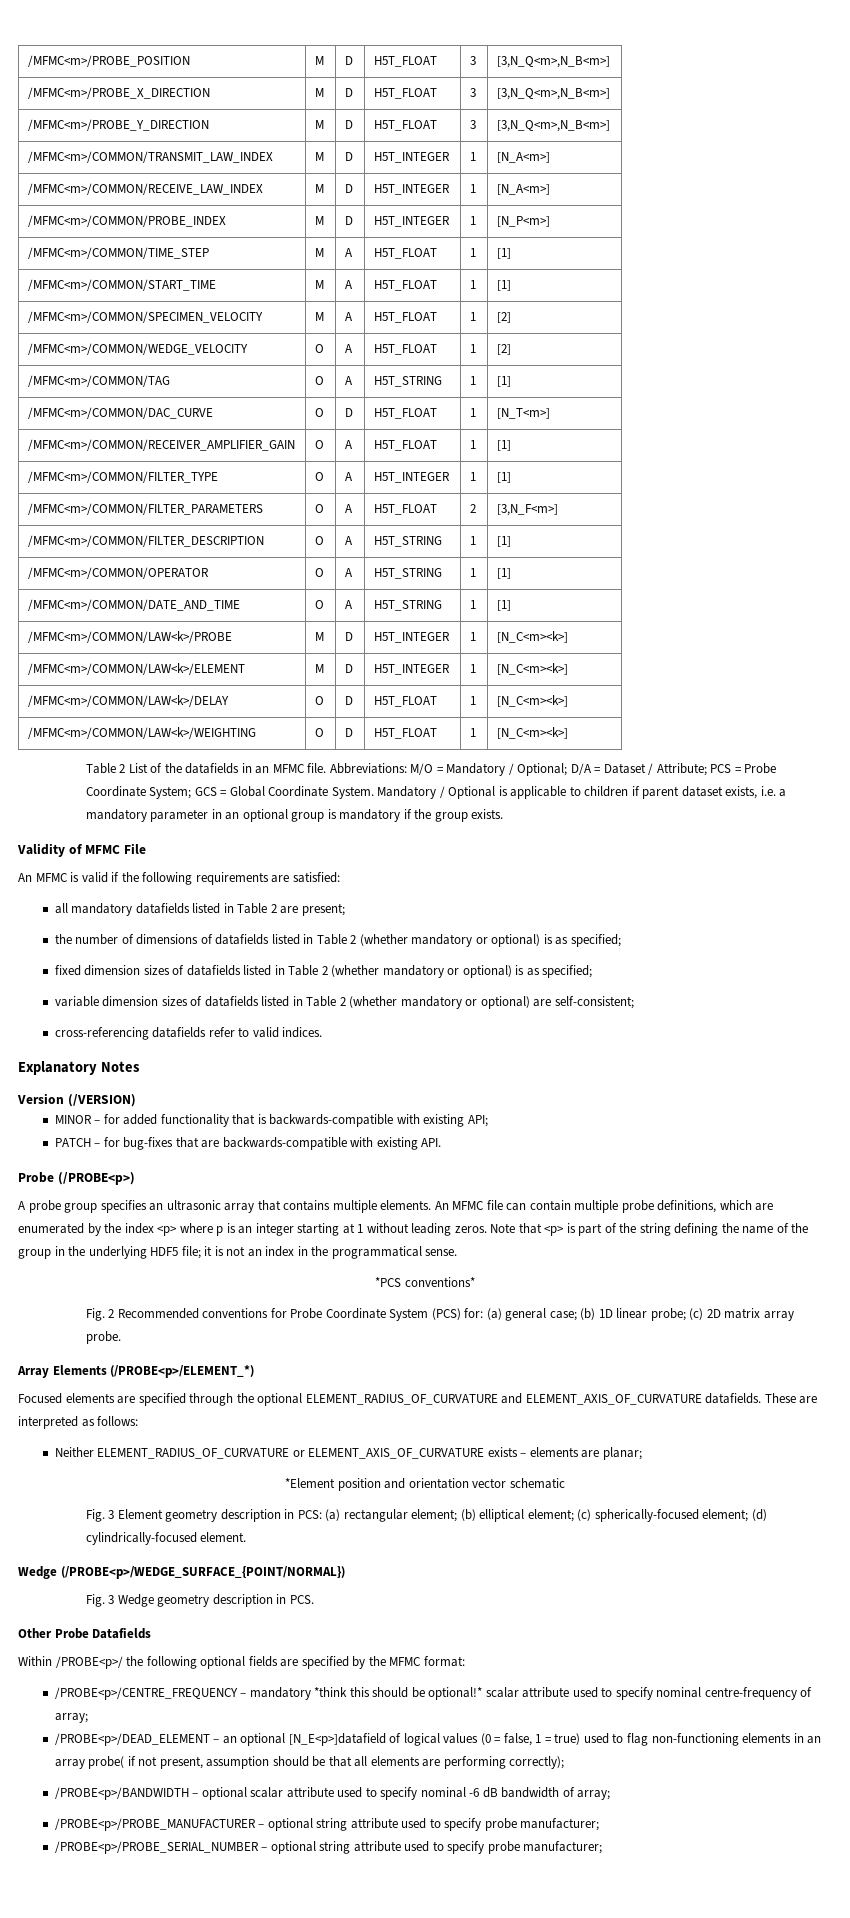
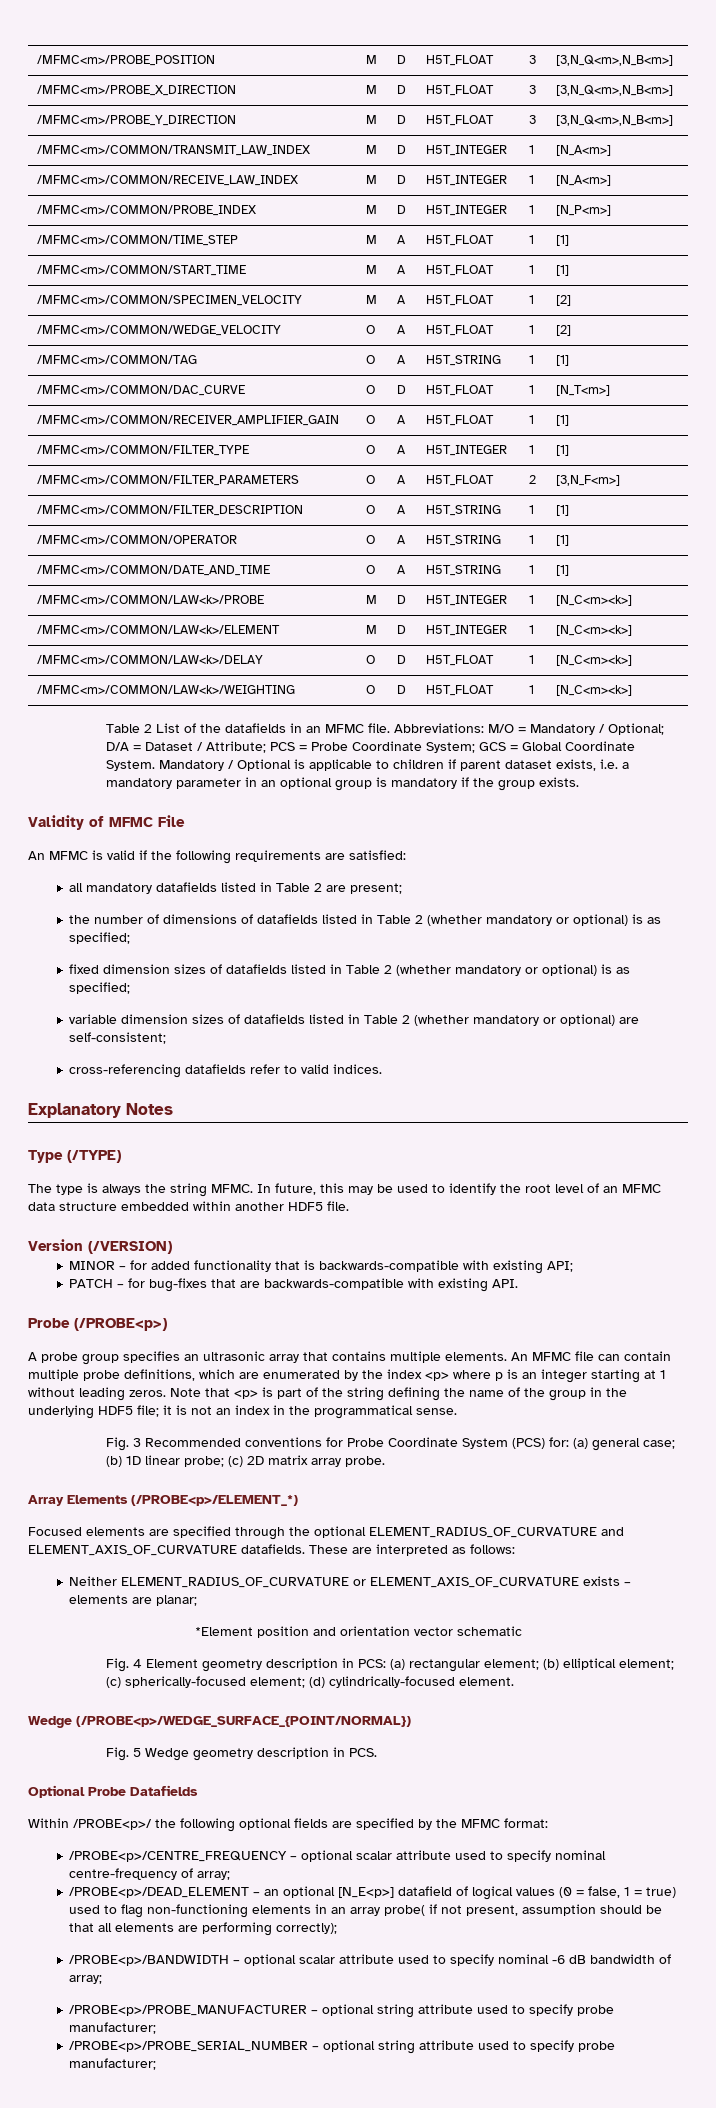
+ Type (/TYPE)
+ The type is always the string MFMC. In future, this may be used to identify the root level of an MFMC data structure embedded within another HDF5 file.
- *PCS conventions*
- Fig. 2 Recommended conventions for Probe Coordinate System (PCS) for: (a) general case; (b) 1D linear probe; (c) 2D matrix array probe.
+ Fig. 3 Recommended conventions for Probe Coordinate System (PCS) for: (a) general case; (b) 1D linear probe; (c) 2D matrix array probe.
- Fig. 3 Element geometry description in PCS: (a) rectangular element; (b) elliptical element; (c) spherically-focused element; (d) cylindrically-focused element.
+ Fig. 4 Element geometry description in PCS: (a) rectangular element; (b) elliptical element; (c) spherically-focused element; (d) cylindrically-focused element.
- Fig. 3 Wedge geometry description in PCS.
+ Fig. 5 Wedge geometry description in PCS.
- Other Probe Datafields
+ Optional Probe Datafields
- /PROBE<p>/CENTRE_FREQUENCY – mandatory *think this should be optional!* scalar attribute used to specify nominal centre-frequency of array;
+ /PROBE<p>/CENTRE_FREQUENCY – optional scalar attribute used to specify nominal centre-frequency of array;
- /PROBE<p>/DEAD_ELEMENT – an optional [N_E<p>]datafield of logical values (0 = false, 1 = true) used to flag non-functioning elements in an array probe( if not present, assumption should be that all elements are performing correctly);
+ /PROBE<p>/DEAD_ELEMENT – an optional [N_E<p>] datafield of logical values (0 = false, 1 = true) used to flag non-functioning elements in an array probe( if not present, assumption should be that all elements are performing correctly);

